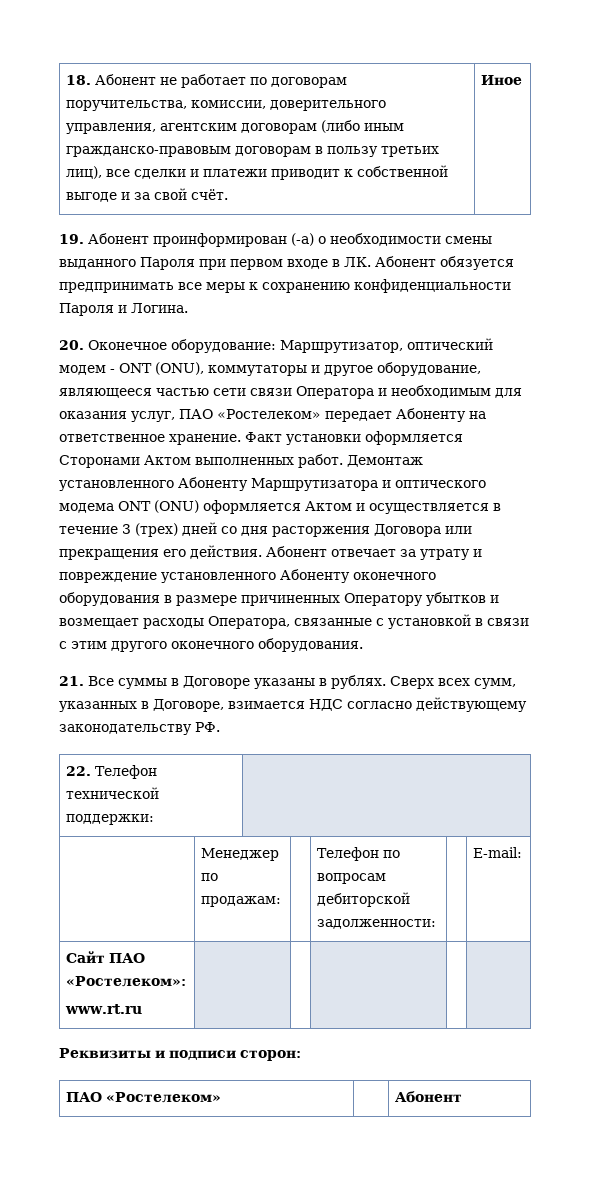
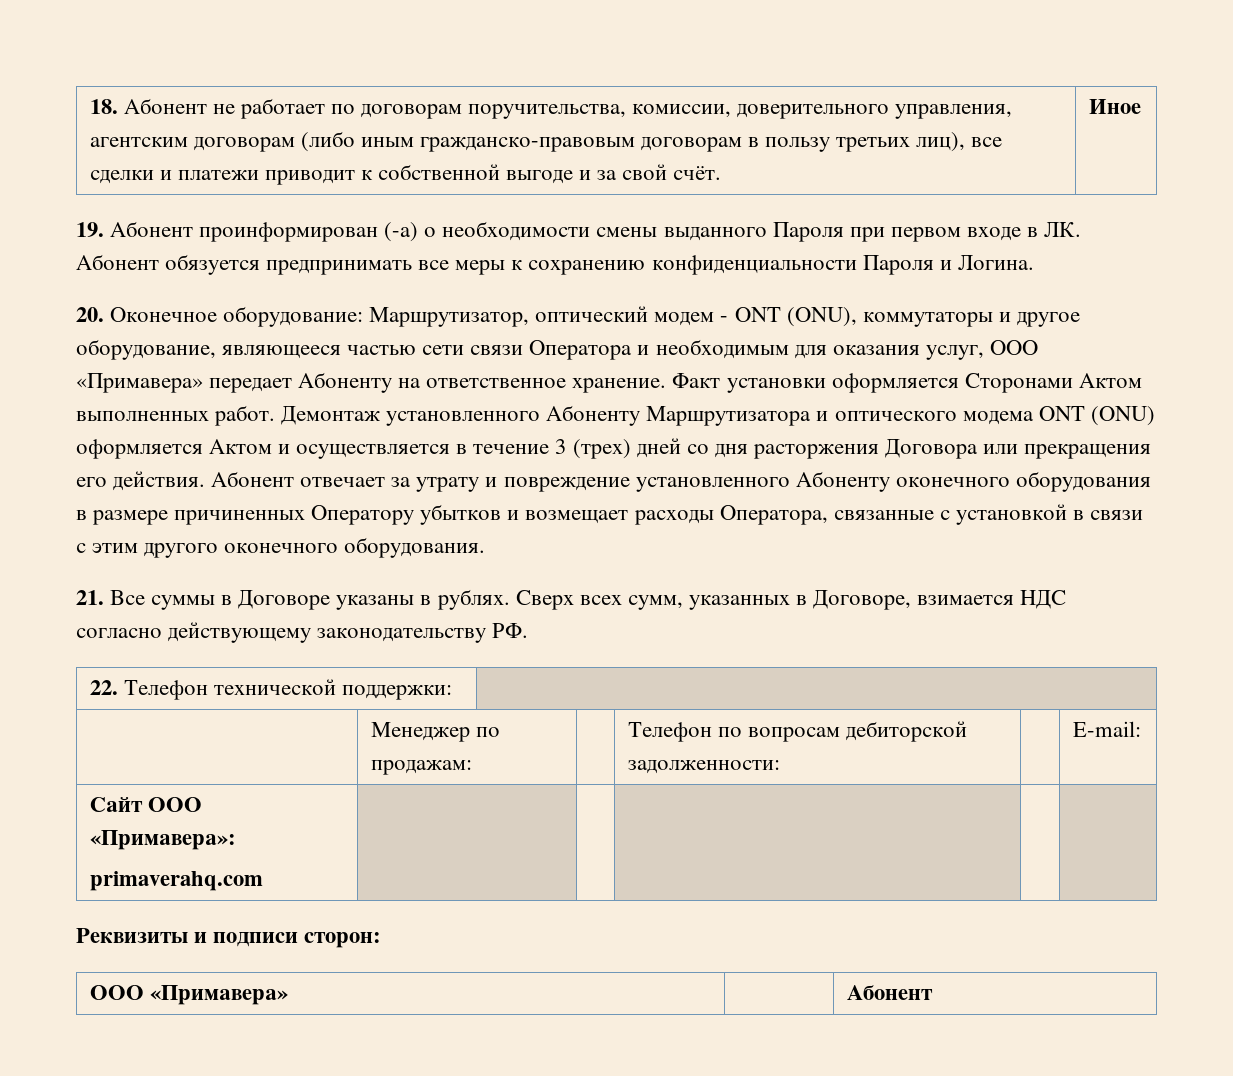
- 20. Оконечное оборудование: Маршрутизатор, оптический модем - ONT (ONU), коммутаторы и другое оборудование, являющееся частью сети связи Оператора и необходимым для оказания услуг, ПАО «Ростелеком» передает Абоненту на ответственное хранение.
+ 20. Оконечное оборудование: Маршрутизатор, оптический модем - ONT (ONU), коммутаторы и другое оборудование, являющееся частью сети связи Оператора и необходимым для оказания услуг, ООО «Примавера» передает Абоненту на ответственное хранение.
- Сайт ПАО «Ростелеком»:
- www.rt.ru | | | | |
+ Сайт ООО «Примавера»:
+ primaverahq.com | | | | |
- ПАО «Ростелеком» | | Абонент
+ ООО «Примавера» | | Абонент

